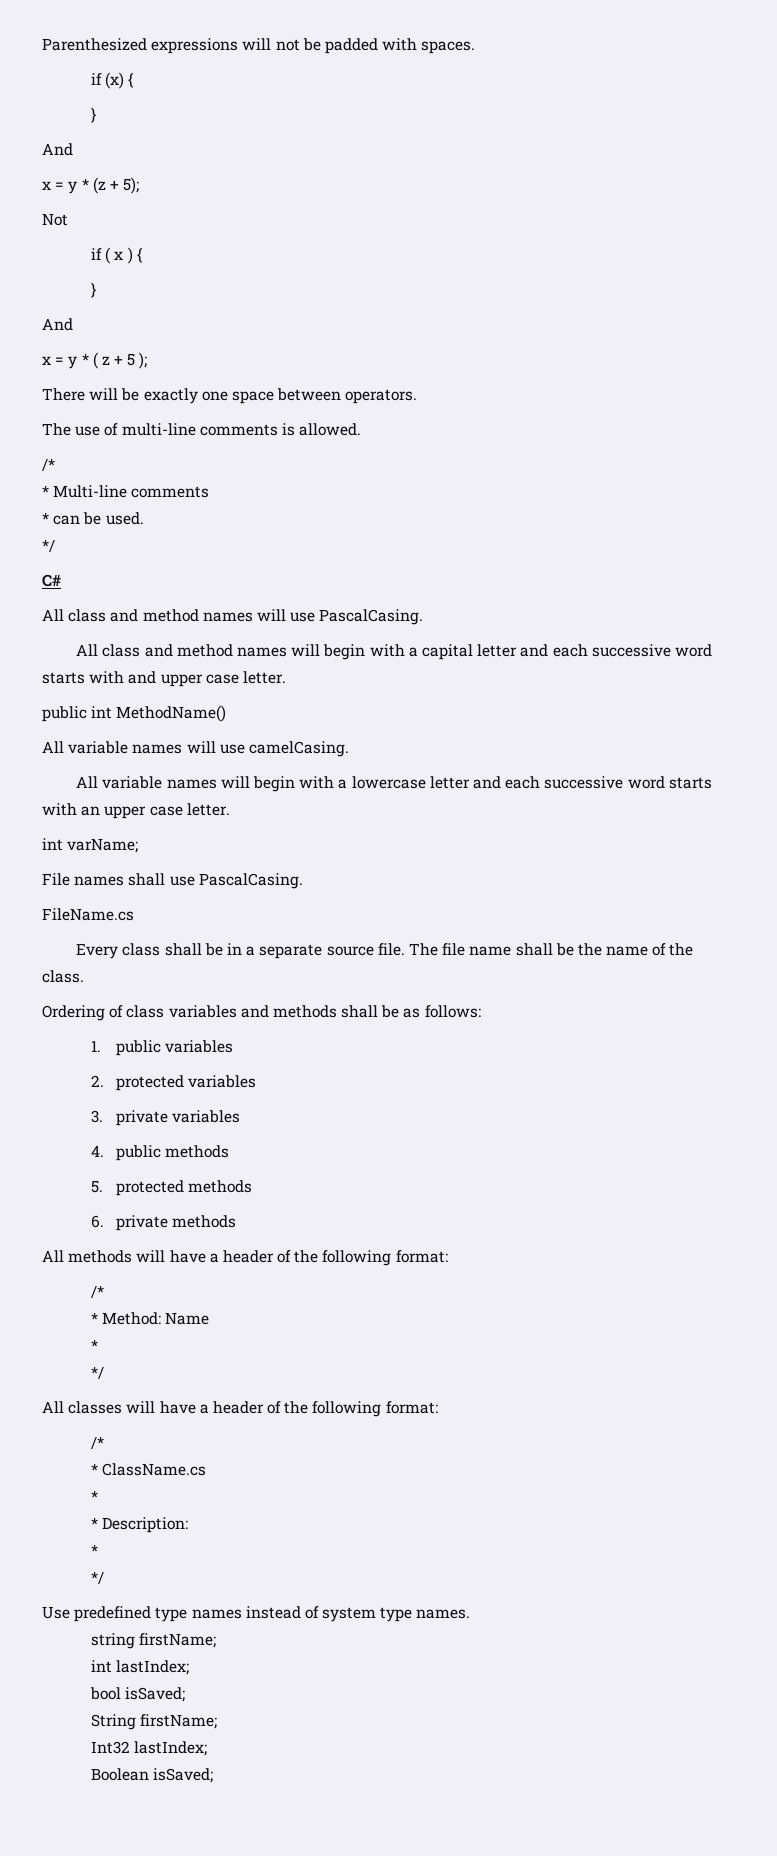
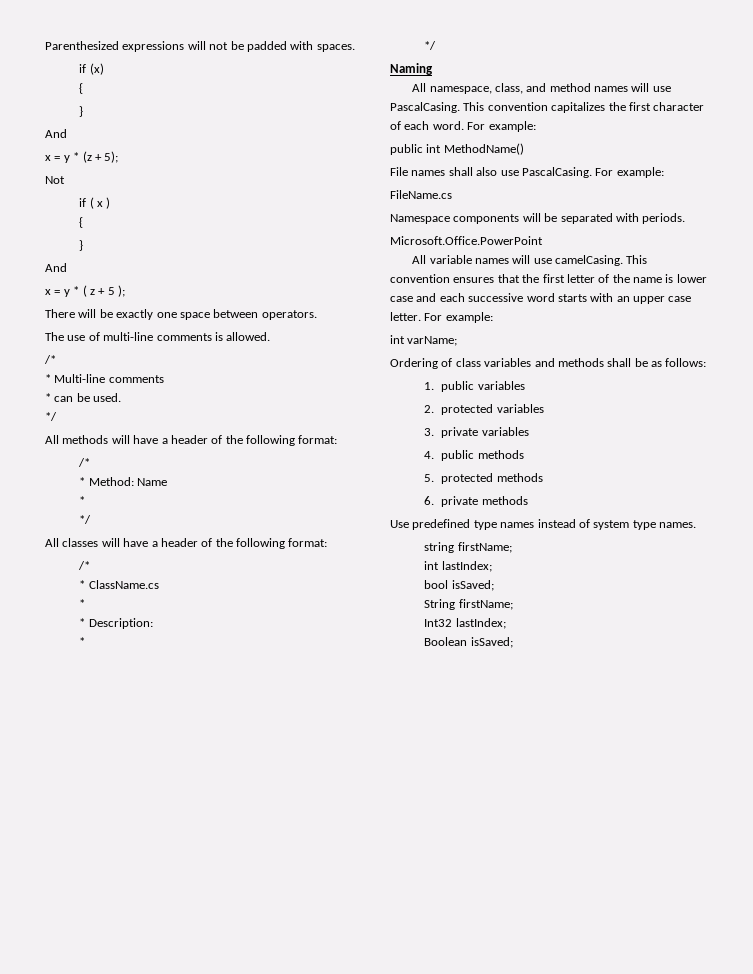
- if (x) {
+ if (x)
+ {
- if ( x ) {
+ if ( x )
+ {
- C#
- All class and method names will use PascalCasing.
- All class and method names will begin with a capital letter and each successive word starts with and upper case letter.
- public int MethodName()
- All variable names will use camelCasing.
- All variable names will begin with a lowercase letter and each successive word starts with an upper case letter.
- int varName;
- File names shall use PascalCasing.
- FileName.cs
- Every class shall be in a separate source file. The file name shall be the name of the class.
- Ordering of class variables and methods shall be as follows:
- 1. public variables
- 2. protected variables
- 3. private variables
- 4. public methods
- 5. protected methods
- 6. private methods
+ Naming
+ All namespace, class, and method names will use PascalCasing. This convention capitalizes the first character of each word. For example:
+ public int MethodName()
+ File names shall also use PascalCasing. For example:
+ FileName.cs
+ Namespace components will be separated with periods.
+ Microsoft.Office.PowerPoint
+ All variable names will use camelCasing. This convention ensures that the first letter of the name is lower case and each successive word starts with an upper case letter. For example:
+ int varName;
+ Ordering of class variables and methods shall be as follows:
+ 1. public variables
+ 2. protected variables
+ 3. private variables
+ 4. public methods
+ 5. protected methods
+ 6. private methods

